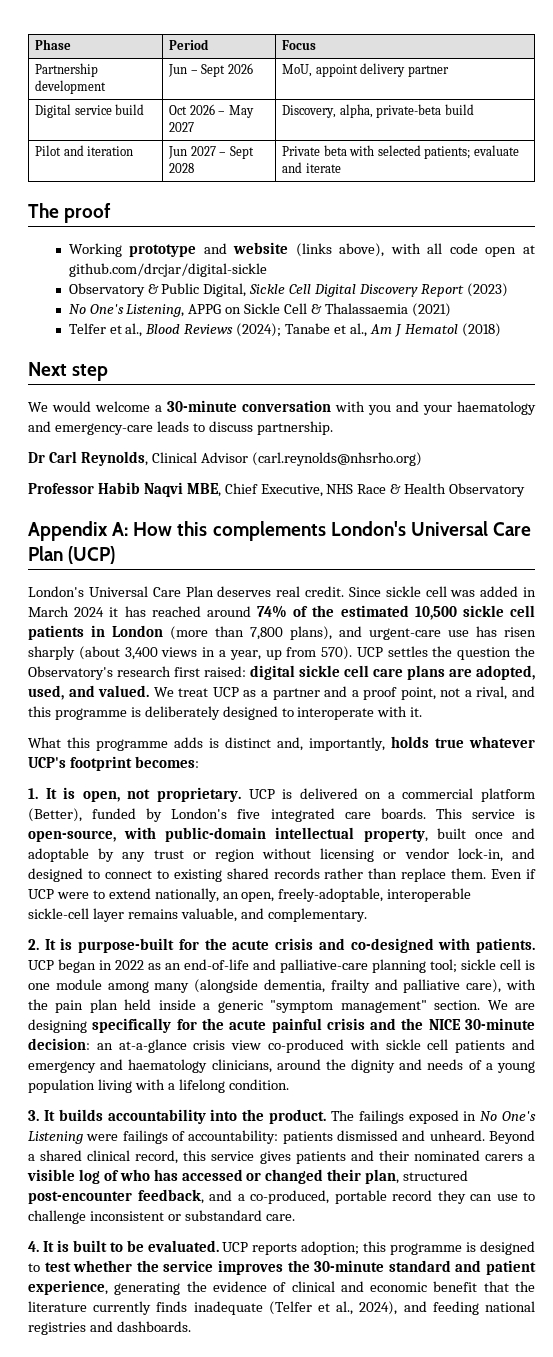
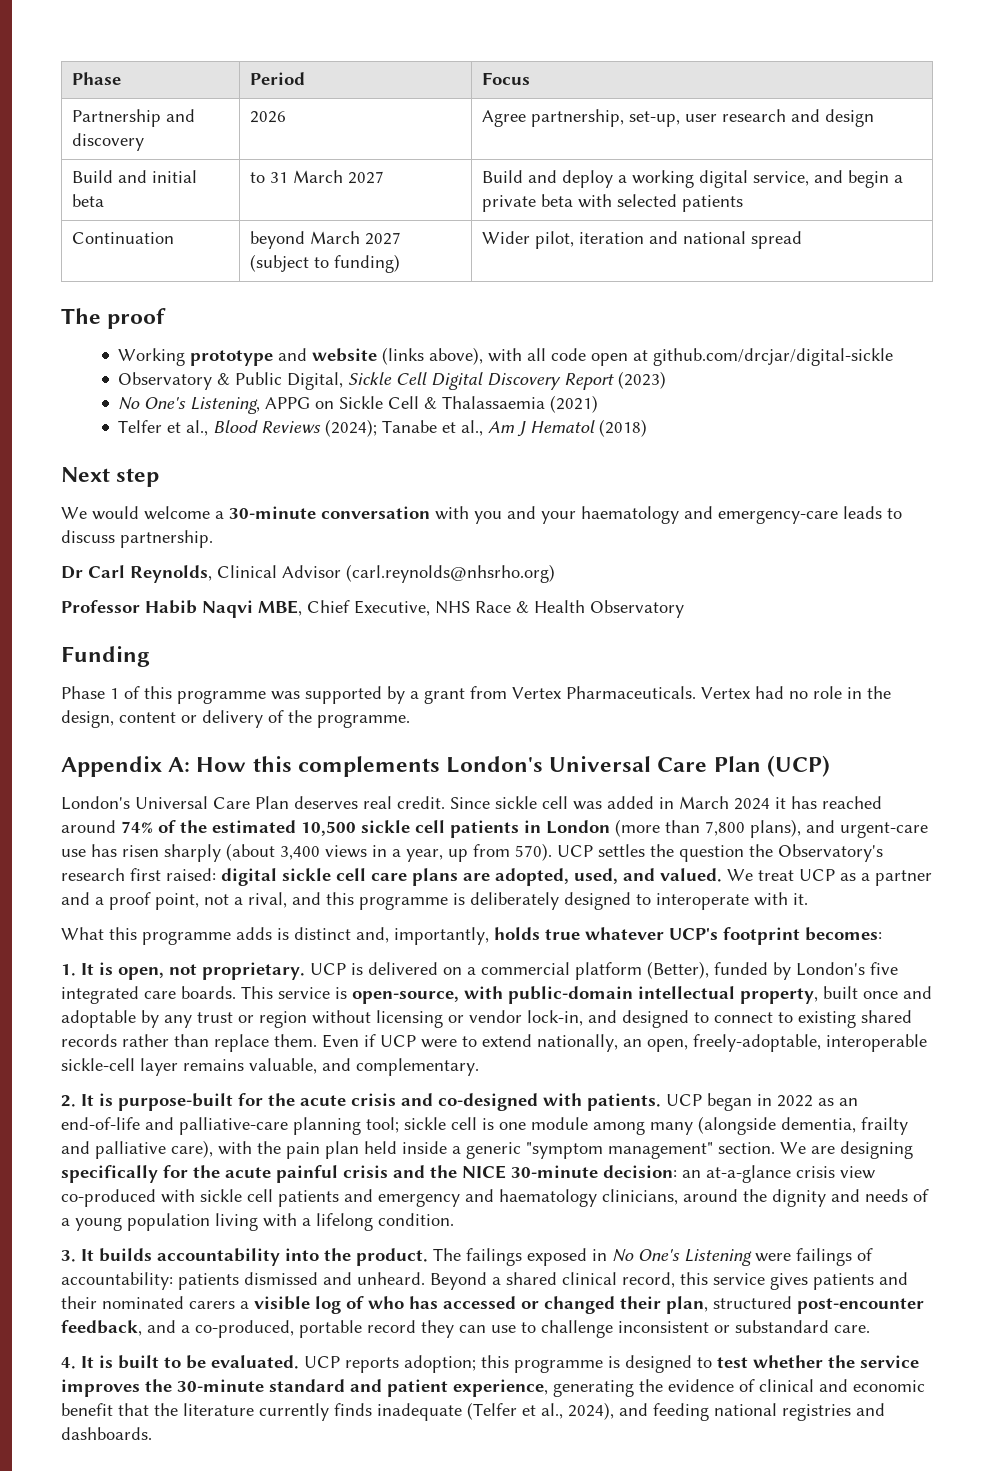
- Partnership development | Jun – Sept 2026 | MoU, appoint delivery partner
- Digital service build | Oct 2026 – May 2027 | Discovery, alpha, private-beta build
- Pilot and iteration | Jun 2027 – Sept 2028 | Private beta with selected patients; evaluate and iterate
+ Partnership and discovery | 2026 | Agree partnership, set-up, user research and design
+ Build and initial beta | to 31 March 2027 | Build and deploy a working digital service, and begin a private beta with selected patients
+ Continuation | beyond March 2027 (subject to funding) | Wider pilot, iteration and national spread
+ Funding
+ Phase 1 of this programme was supported by a grant from Vertex Pharmaceuticals. Vertex had no role in the design, content or delivery of the programme.

